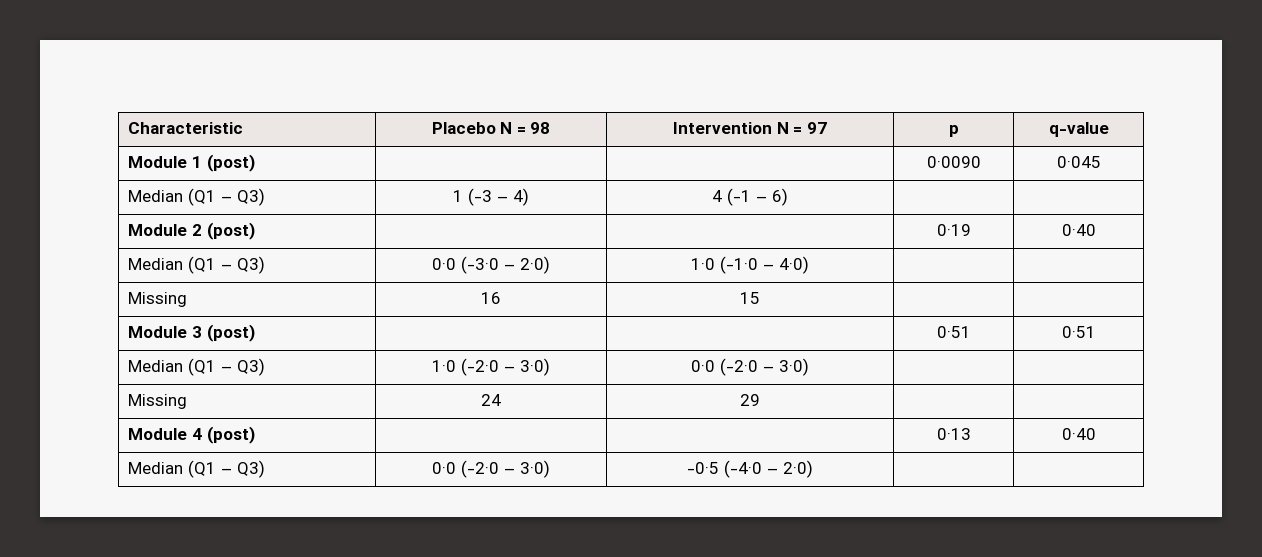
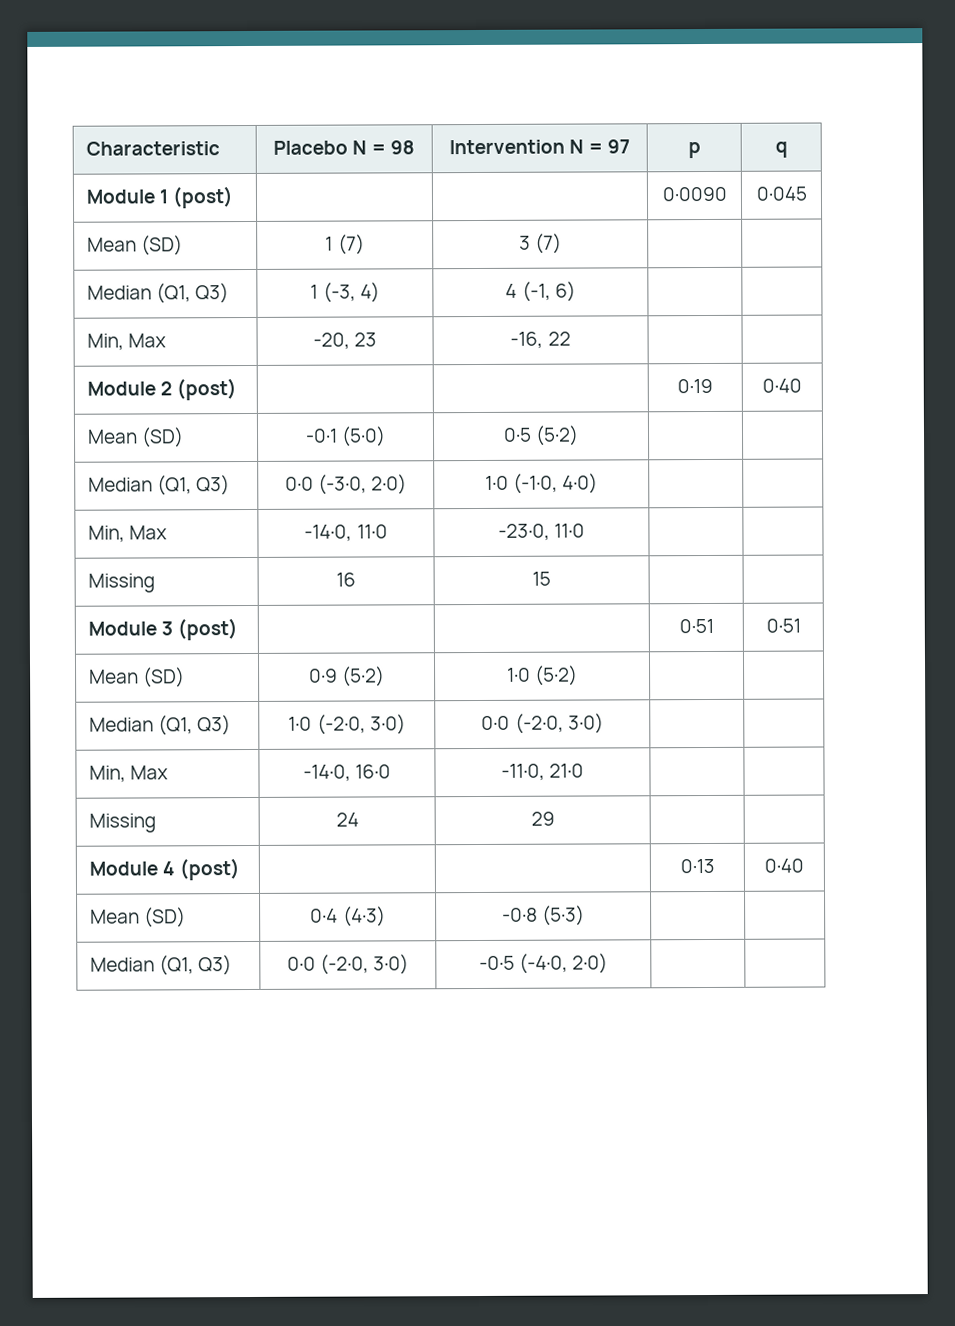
- Characteristic | Placebo N = 98 | Intervention N = 97 | p | q-value
+ Characteristic | Placebo N = 98 | Intervention N = 97 | p | q
- Median (Q1 – Q3) | 1 (-3 – 4) | 4 (-1 – 6) | |
+ Mean (SD) | 1 (7) | 3 (7) | |
+ Median (Q1, Q3) | 1 (-3, 4) | 4 (-1, 6) | |
+ Min, Max | -20, 23 | -16, 22 | |
- Median (Q1 – Q3) | 0·0 (-3·0 – 2·0) | 1·0 (-1·0 – 4·0) | |
+ Mean (SD) | -0·1 (5·0) | 0·5 (5·2) | |
+ Median (Q1, Q3) | 0·0 (-3·0, 2·0) | 1·0 (-1·0, 4·0) | |
+ Min, Max | -14·0, 11·0 | -23·0, 11·0 | |
- Median (Q1 – Q3) | 1·0 (-2·0 – 3·0) | 0·0 (-2·0 – 3·0) | |
+ Mean (SD) | 0·9 (5·2) | 1·0 (5·2) | |
+ Median (Q1, Q3) | 1·0 (-2·0, 3·0) | 0·0 (-2·0, 3·0) | |
+ Min, Max | -14·0, 16·0 | -11·0, 21·0 | |
- Median (Q1 – Q3) | 0·0 (-2·0 – 3·0) | -0·5 (-4·0 – 2·0) | |
+ Mean (SD) | 0·4 (4·3) | -0·8 (5·3) | |
+ Median (Q1, Q3) | 0·0 (-2·0, 3·0) | -0·5 (-4·0, 2·0) | |

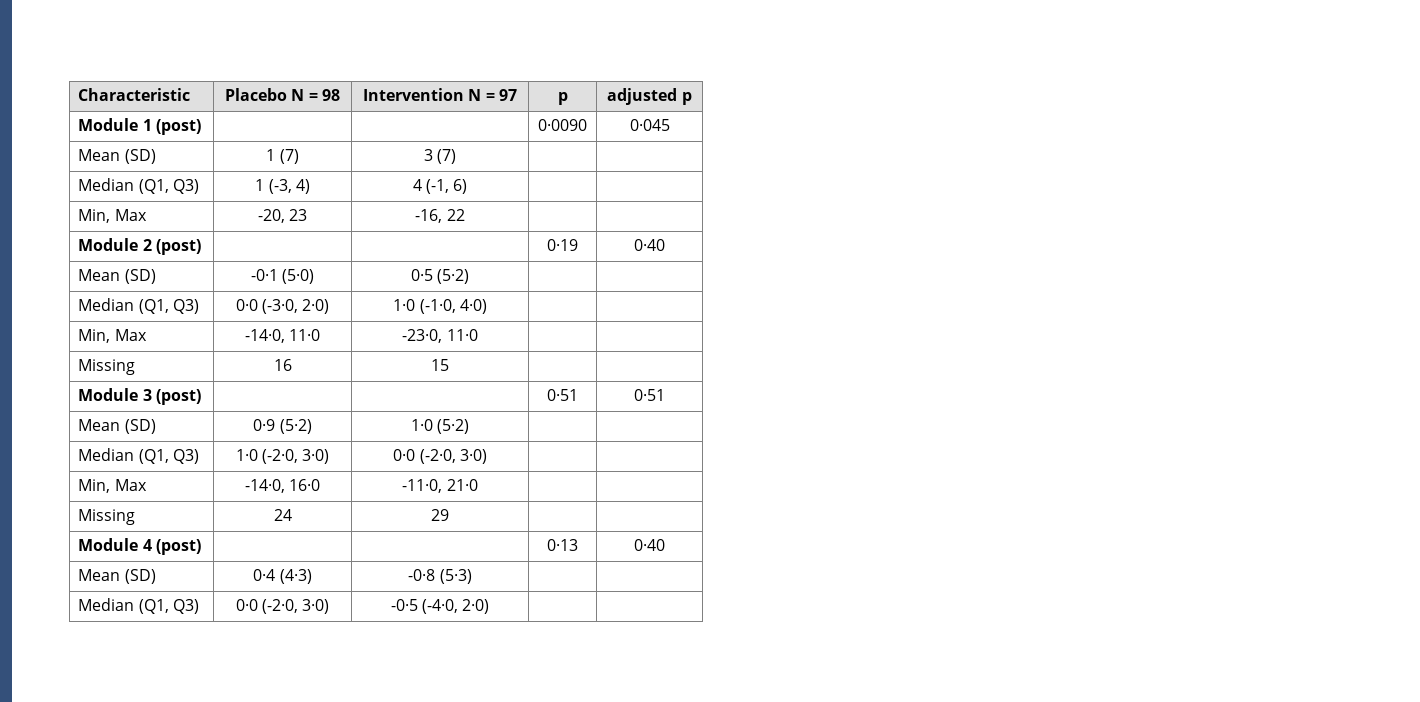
- Characteristic | Placebo N = 98 | Intervention N = 97 | p | q
+ Characteristic | Placebo N = 98 | Intervention N = 97 | p | adjusted p

